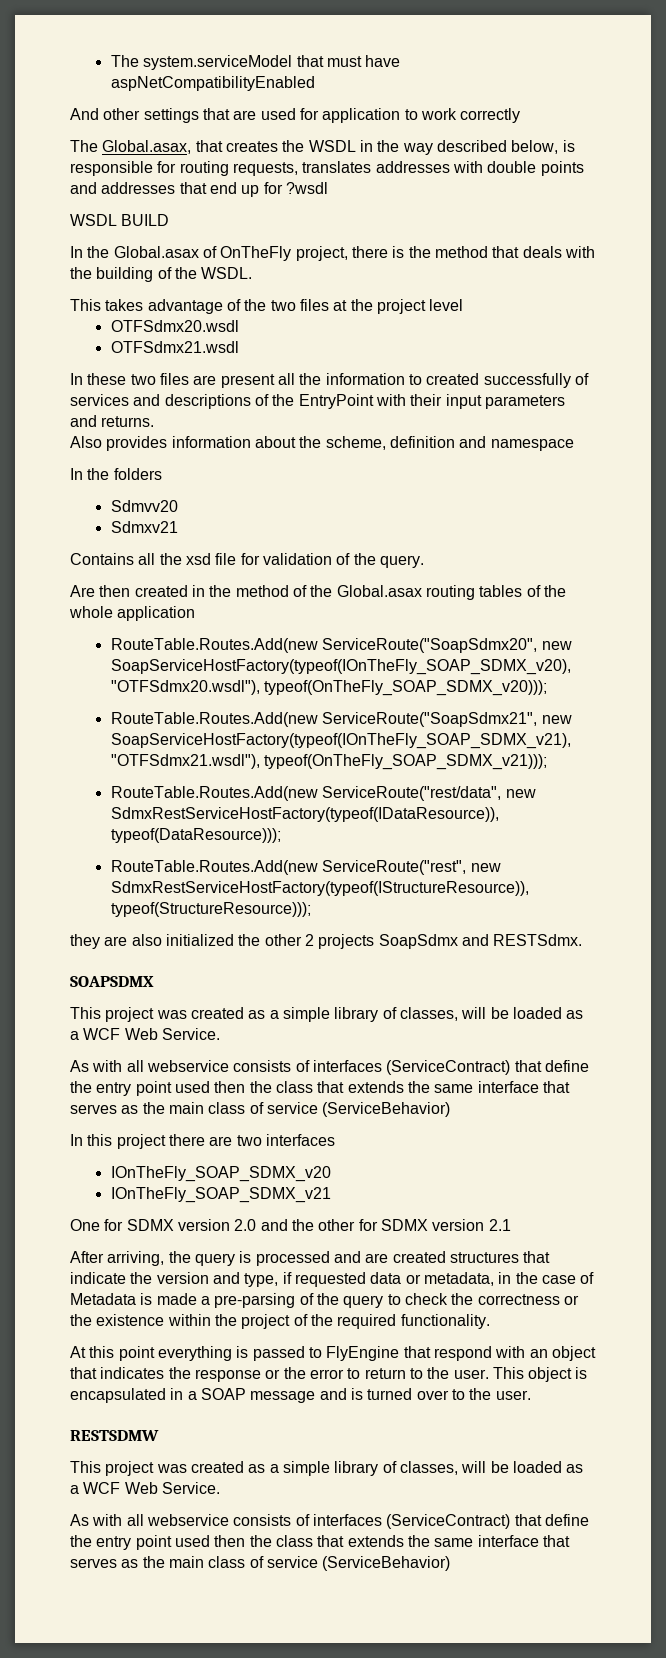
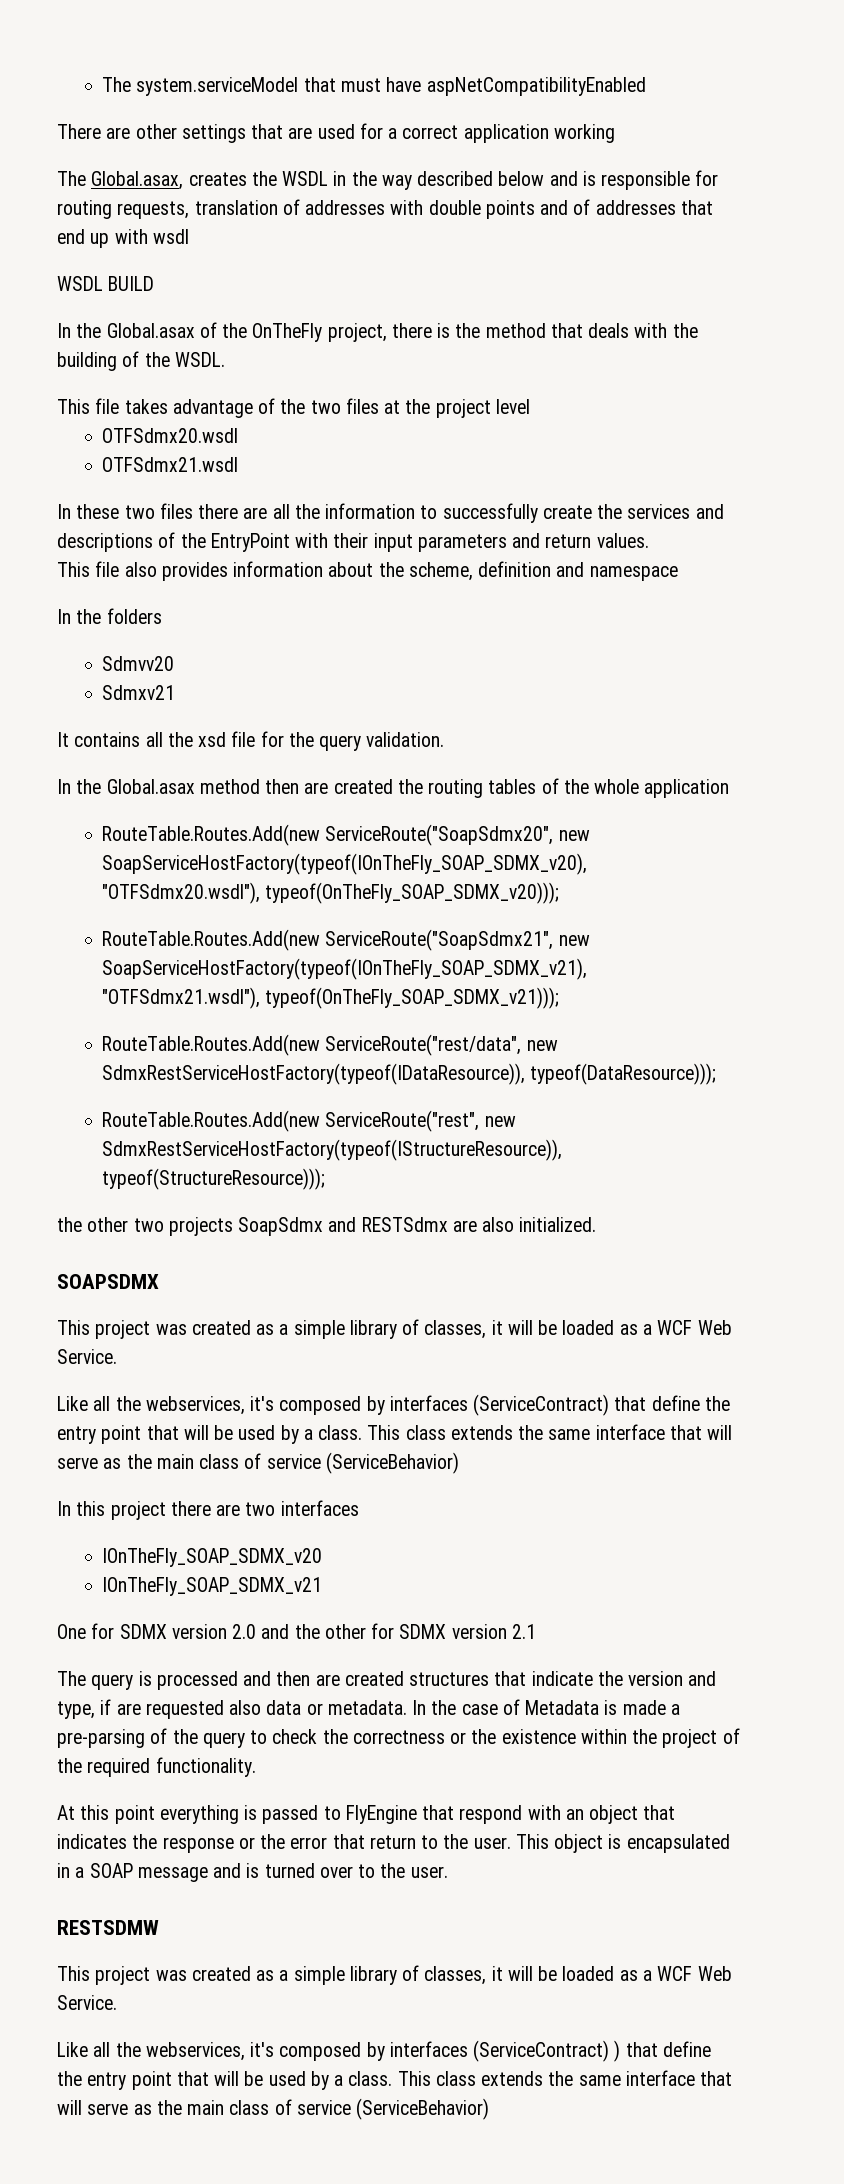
- And other settings that are used for application to work correctly
+ There are other settings that are used for a correct application working
- The Global.asax, that creates the WSDL in the way described below, is responsible for routing requests, translates addresses with double points and addresses that end up for ?wsdl
+ The Global.asax, creates the WSDL in the way described below and is responsible for routing requests, translation of addresses with double points and of addresses that end up with wsdl
- In the Global.asax of OnTheFly project, there is the method that deals with the building of the WSDL.
+ In the Global.asax of the OnTheFly project, there is the method that deals with the building of the WSDL.
- This takes advantage of the two files at the project level
+ This file takes advantage of the two files at the project level
- In these two files are present all the information to created successfully of services and descriptions of the EntryPoint with their input parameters and returns.
- Also provides information about the scheme, definition and namespace
+ In these two files there are all the information to successfully create the services and descriptions of the EntryPoint with their input parameters and return values.
+ This file also provides information about the scheme, definition and namespace
- Contains all the xsd file for validation of the query.
- Are then created in the method of the Global.asax routing tables of the whole application
+ It contains all the xsd file for the query validation.
+ In the Global.asax method then are created the routing tables of the whole application
- they are also initialized the other 2 projects SoapSdmx and RESTSdmx.
+ the other two projects SoapSdmx and RESTSdmx are also initialized.
  SOAPSDMX
- This project was created as a simple library of classes, will be loaded as a WCF Web Service.
- As with all webservice consists of interfaces (ServiceContract) that define the entry point used then the class that extends the same interface that serves as the main class of service (ServiceBehavior)
+ This project was created as a simple library of classes, it will be loaded as a WCF Web Service.
+ Like all the webservices, it's composed by interfaces (ServiceContract) that define the entry point that will be used by a class. This class extends the same interface that will serve as the main class of service (ServiceBehavior)
- After arriving, the query is processed and are created structures that indicate the version and type, if requested data or metadata, in the case of Metadata is made a pre-parsing of the query to check the correctness or the existence within the project of the required functionality.
+ The query is processed and then are created structures that indicate the version and type, if are requested also data or metadata. In the case of Metadata is made a pre-parsing of the query to check the correctness or the existence within the project of the required functionality.
- At this point everything is passed to FlyEngine that respond with an object that indicates the response or the error to return to the user.
+ At this point everything is passed to FlyEngine that respond with an object that indicates the response or the error that return to the user.
  RESTSDMW
- This project was created as a simple library of classes, will be loaded as a WCF Web Service.
- As with all webservice consists of interfaces (ServiceContract) that define the entry point used then the class that extends the same interface that serves as the main class of service (ServiceBehavior)
+ This project was created as a simple library of classes, it will be loaded as a WCF Web Service.
+ Like all the webservices, it's composed by interfaces (ServiceContract) ) that define the entry point that will be used by a class. This class extends the same interface that will serve as the main class of service (ServiceBehavior)

